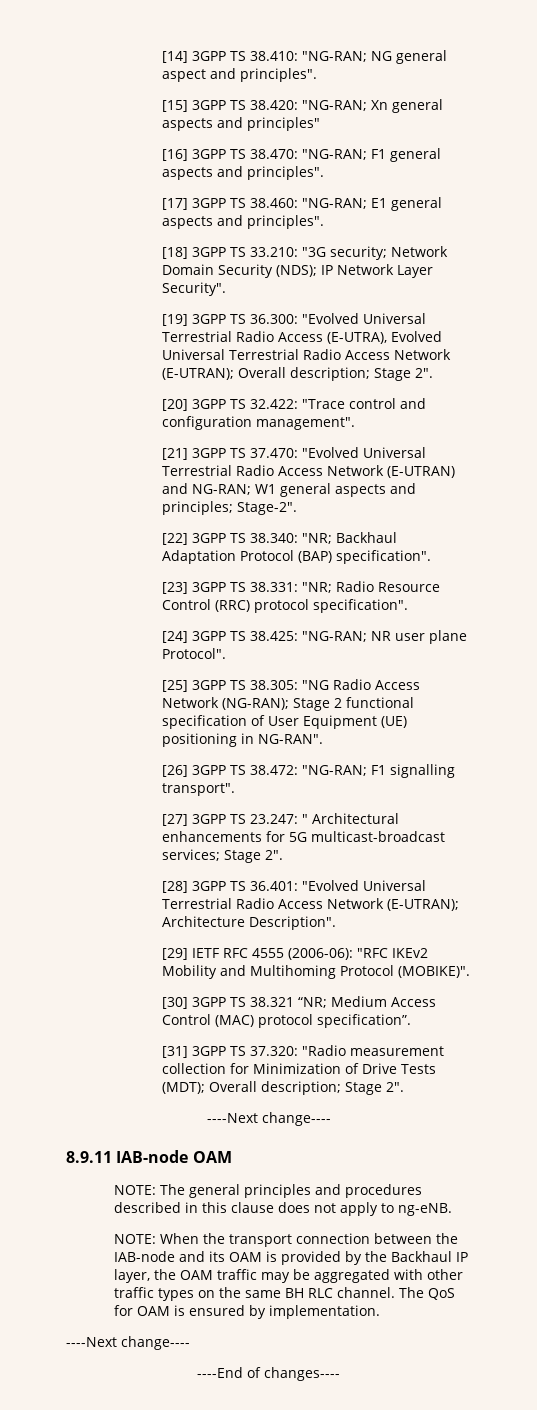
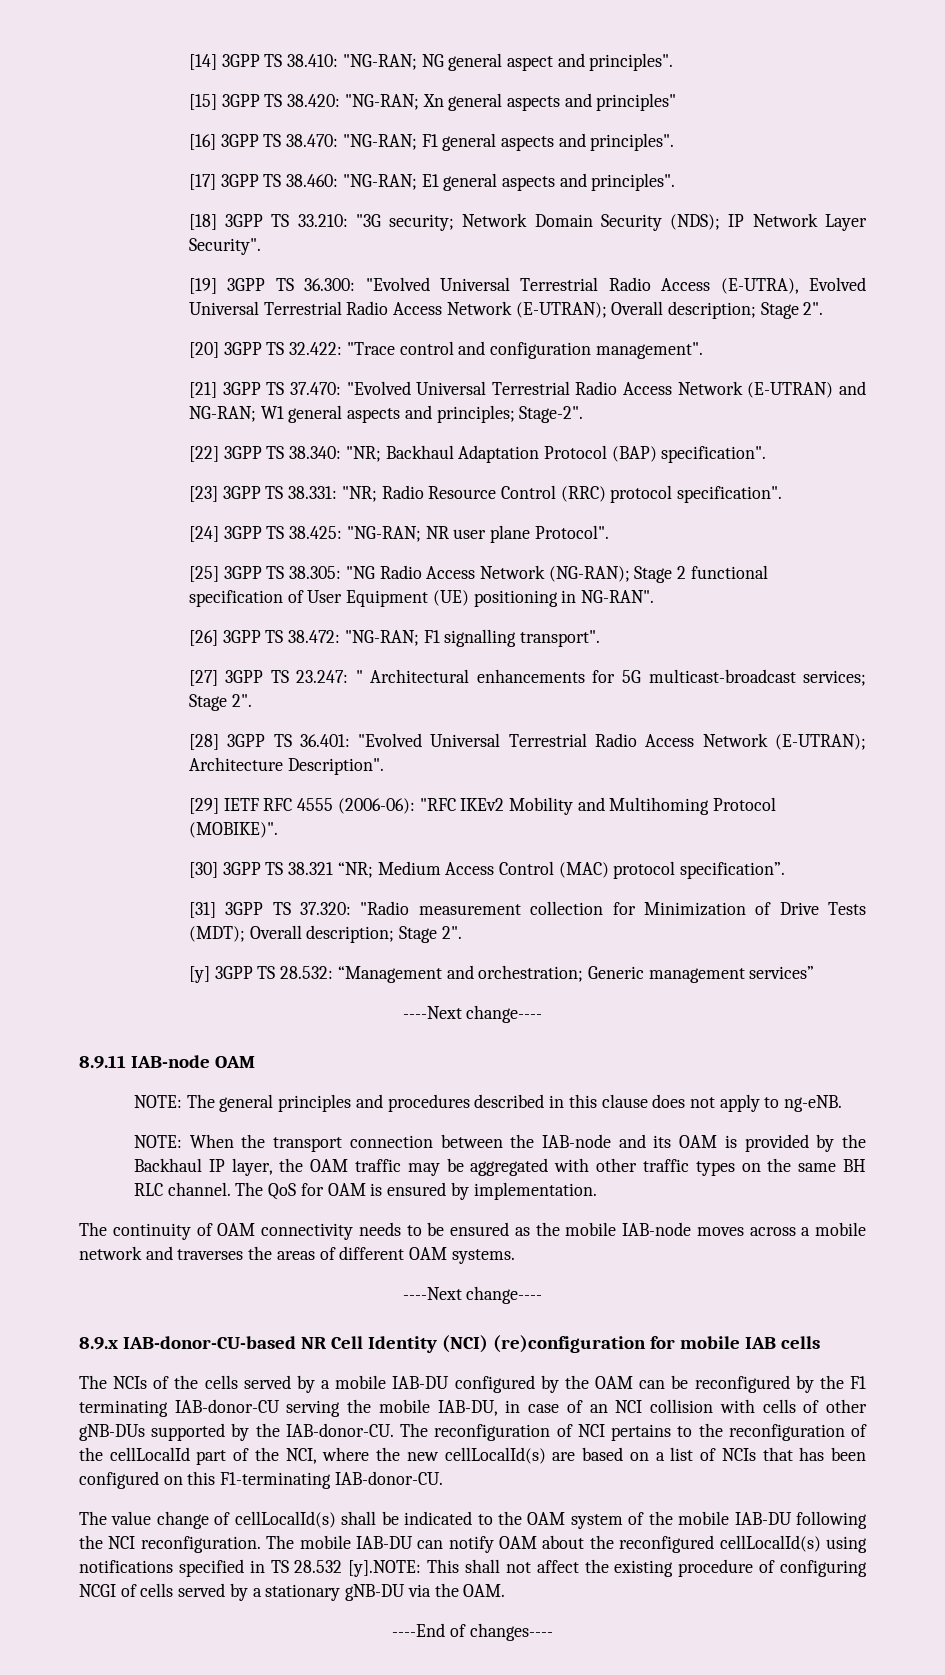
+ [y] 3GPP TS 28.532: “Management and orchestration; Generic management services”
  The QoS for OAM is ensured by implementation.
+ The continuity of OAM connectivity needs to be ensured as the mobile IAB-node moves across a mobile network and traverses the areas of different OAM systems.
  ----Next change----
+ 8.9.x IAB-donor-CU-based NR Cell Identity (NCI) (re)configuration for mobile IAB cells
+ The NCIs of the cells served by a mobile IAB-DU configured by the OAM can be reconfigured by the F1 terminating IAB-donor-CU serving the mobile IAB-DU, in case of an NCI collision with cells of other gNB-DUs supported by the IAB-donor-CU. The reconfiguration of NCI pertains to the reconfiguration of the cellLocalId part of the NCI, where the new cellLocalId(s) are based on a list of NCIs that has been configured on this F1-terminating IAB-donor-CU.
+ The value change of cellLocalId(s) shall be indicated to the OAM system of the mobile IAB-DU following the NCI reconfiguration. The mobile IAB-DU can notify OAM about the reconfigured cellLocalId(s) using notifications specified in TS 28.532 [y].NOTE: This shall not affect the existing procedure of configuring NCGI of cells served by a stationary gNB-DU via the OAM.

